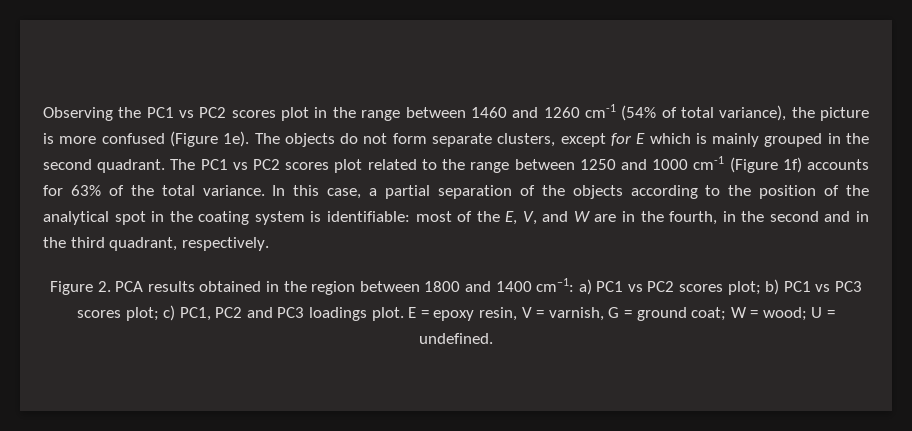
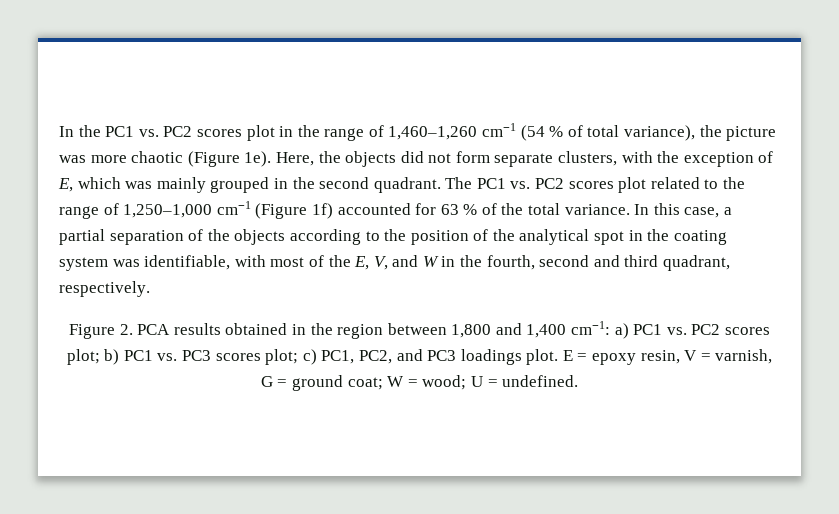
- Observing the PC1 vs PC2 scores plot in the range between 1460 and 1260 cm-1 (54% of total variance), the picture is more confused (Figure 1e). The objects do not form separate clusters, except for E which is mainly grouped in the second quadrant.
+ In the PC1 vs. PC2 scores plot in the range of 1,460–1,260 cm−1 (54 % of total variance), the picture was more chaotic (Figure 1e). Here, the objects did not form separate clusters, with the exception of E, which was mainly grouped in the second quadrant.
- The PC1 vs PC2 scores plot related to the range between 1250 and 1000 cm-1 (Figure 1f) accounts for 63% of the total variance.
+ The PC1 vs. PC2 scores plot related to the range of 1,250–1,000 cm−1 (Figure 1f) accounted for 63 % of the total variance.
- In this case, a partial separation of the objects according to the position of the analytical spot in the coating system is identifiable: most of the E, V, and W are in the fourth, in the second and in the third quadrant, respectively.
+ In this case, a partial separation of the objects according to the position of the analytical spot in the coating system was identifiable, with most of the E, V, and W in the fourth, second and third quadrant, respectively.
- Figure 2. PCA results obtained in the region between 1800 and 1400 cm−1: a) PC1 vs PC2 scores plot; b) PC1 vs PC3 scores plot; c) PC1, PC2 and PC3 loadings plot.
+ Figure 2. PCA results obtained in the region between 1,800 and 1,400 cm−1: a) PC1 vs. PC2 scores plot; b) PC1 vs. PC3 scores plot; c) PC1, PC2, and PC3 loadings plot.

